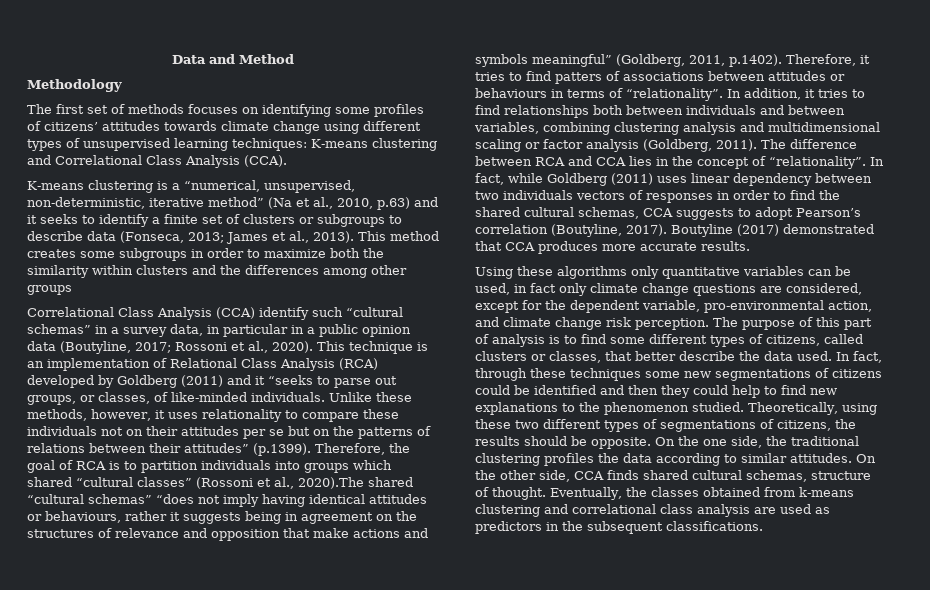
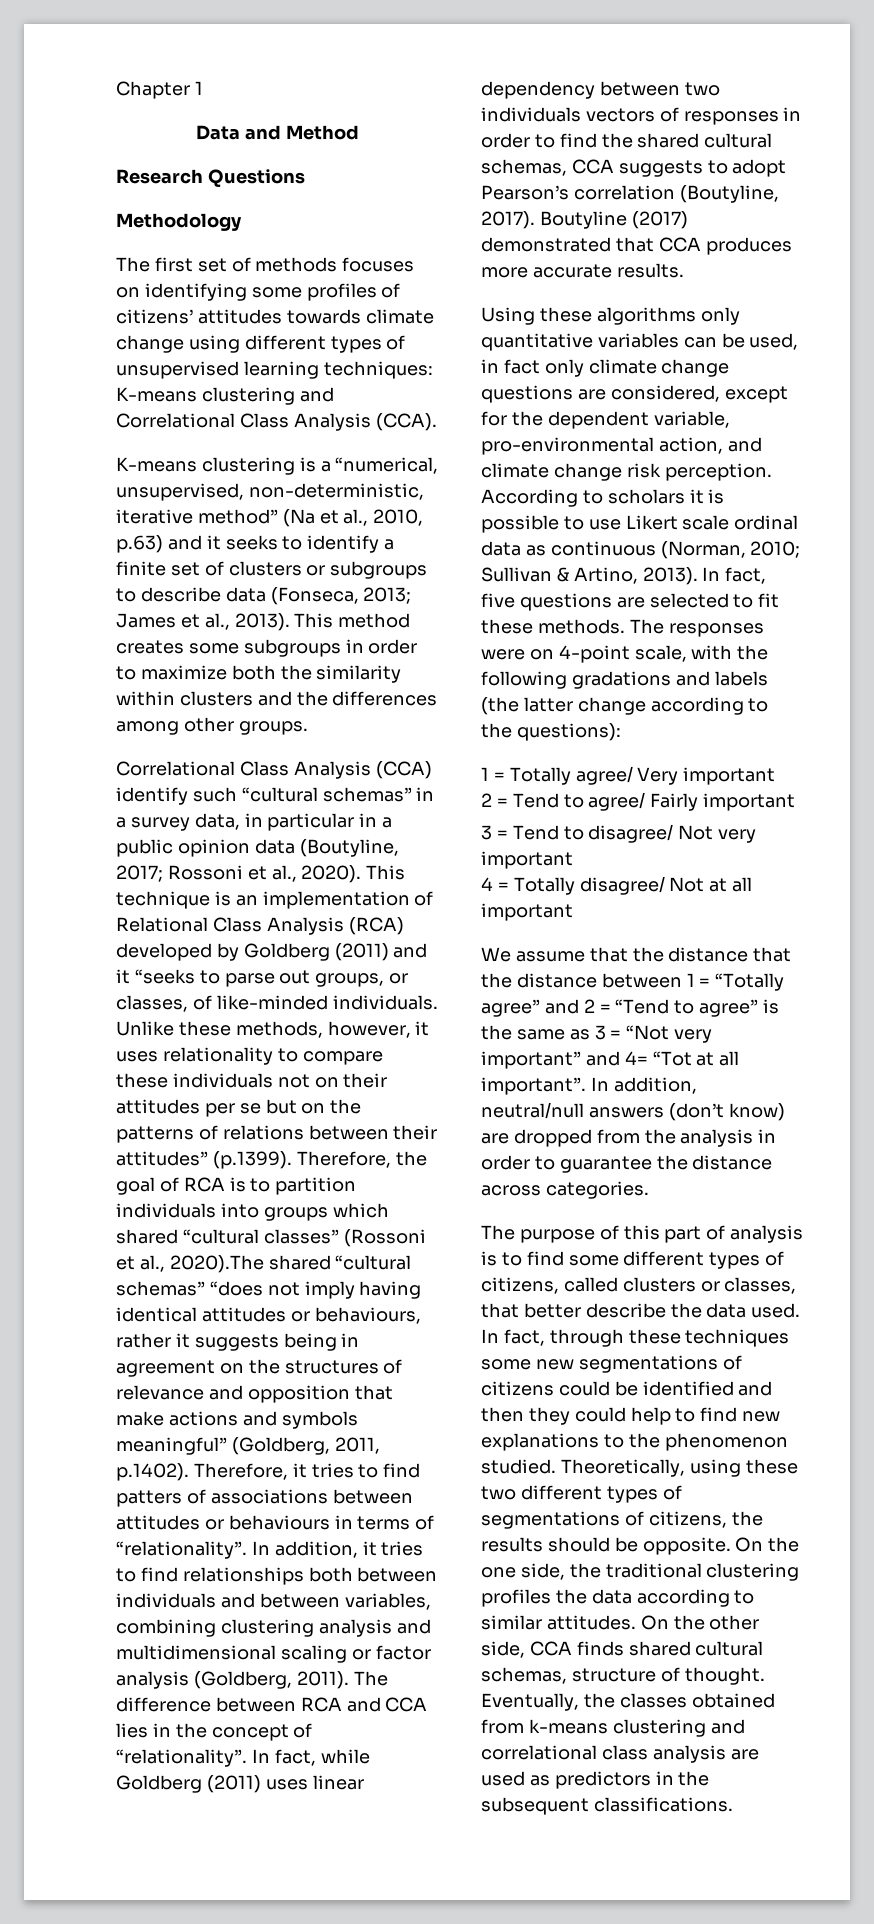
+ Chapter 1
+ Research Questions
- This method creates some subgroups in order to maximize both the similarity within clusters and the differences among other groups
+ This method creates some subgroups in order to maximize both the similarity within clusters and the differences among other groups.
- Using these algorithms only quantitative variables can be used, in fact only climate change questions are considered, except for the dependent variable, pro-environmental action, and climate change risk perception. The purpose of this part of analysis is to find some different types of citizens, called clusters or classes, that better describe the data used.
+ Using these algorithms only quantitative variables can be used, in fact only climate change questions are considered, except for the dependent variable, pro-environmental action, and climate change risk perception. According to scholars it is possible to use Likert scale ordinal data as continuous (Norman, 2010; Sullivan & Artino, 2013). In fact, five questions are selected to fit these methods. The responses were on 4-point scale, with the following gradations and labels (the latter change according to the questions):
+ 1 = Totally agree/ Very important
+ 2 = Tend to agree/ Fairly important
+ 3 = Tend to disagree/ Not very important
+ 4 = Totally disagree/ Not at all important
+ We assume that the distance that the distance between 1 = “Totally agree” and 2 = “Tend to agree” is the same as 3 = “Not very important” and 4= “Tot at all important”. In addition, neutral/null answers (don’t know) are dropped from the analysis in order to guarantee the distance across categories.
+ The purpose of this part of analysis is to find some different types of citizens, called clusters or classes, that better describe the data used.

